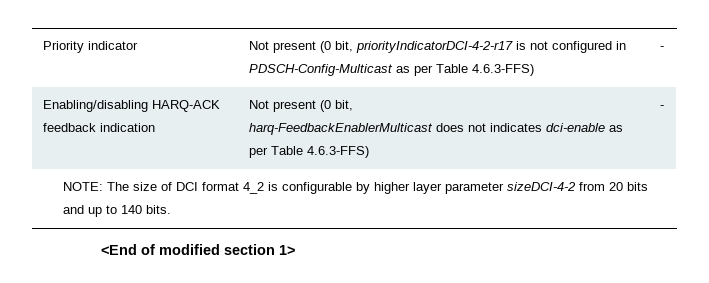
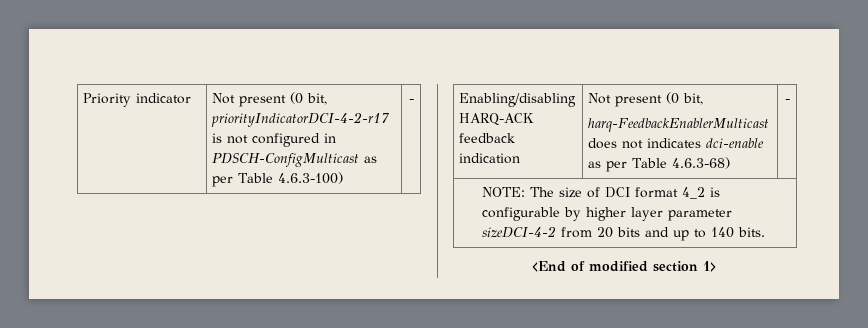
- Priority indicator | Not present (0 bit, priorityIndicatorDCI-4-2-r17 is not configured in PDSCH-Config-Multicast as per Table 4.6.3-FFS) | -
+ Priority indicator | Not present (0 bit, priorityIndicatorDCI-4-2-r17 is not configured in PDSCH-ConfigMulticast as per Table 4.6.3-100) | -
  Enabling/disabling HARQ-ACK feedback indication | Not present (0 bit,
- harq-FeedbackEnablerMulticast does not indicates dci-enable as per Table 4.6.3-FFS) | -
+ harq-FeedbackEnablerMulticast does not indicates dci-enable as per Table 4.6.3-68) | -

